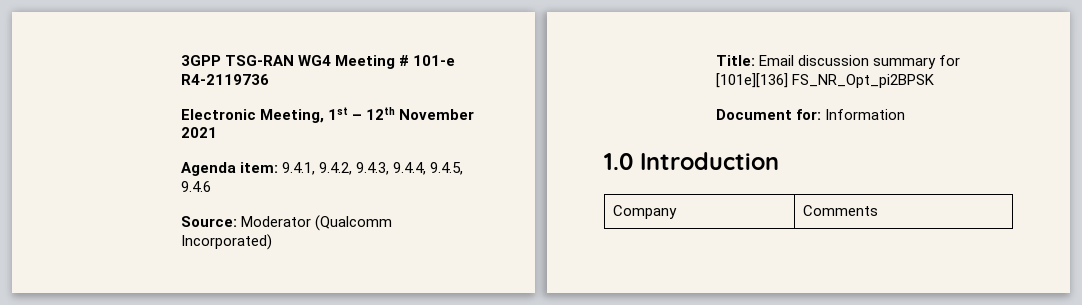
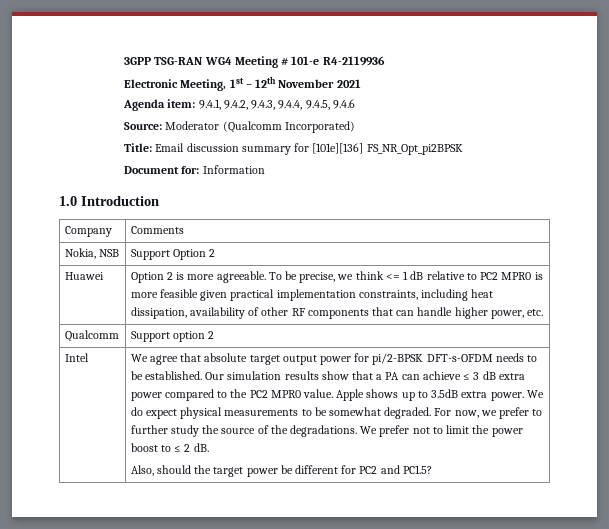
- 3GPP TSG-RAN WG4 Meeting # 101-e R4-2119736
+ 3GPP TSG-RAN WG4 Meeting # 101-e R4-2119936
+ Nokia, NSB | Support Option 2
+ Huawei | Option 2 is more agreeable. To be precise, we think <= 1 dB relative to PC2 MPR0 is more feasible given practical implementation constraints, including heat dissipation, availability of other RF components that can handle higher power, etc.
+ Qualcomm | Support option 2
+ Intel | We agree that absolute target output power for pi/2-BPSK DFT-s-OFDM needs to be established. Our simulation results show that a PA can achieve ≤ 3 dB extra power compared to the PC2 MPR0 value. Apple shows up to 3.5dB extra power. We do expect physical measurements to be somewhat degraded. For now, we prefer to further study the source of the degradations. We prefer not to limit the power boost to ≤ 2 dB.
+ Also, should the target power be different for PC2 and PC1.5?

